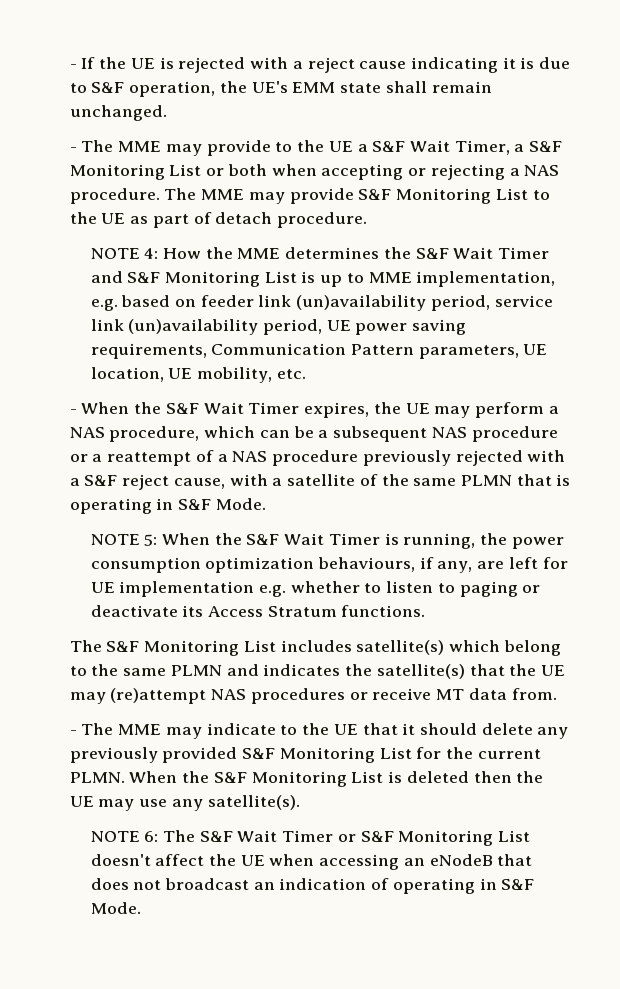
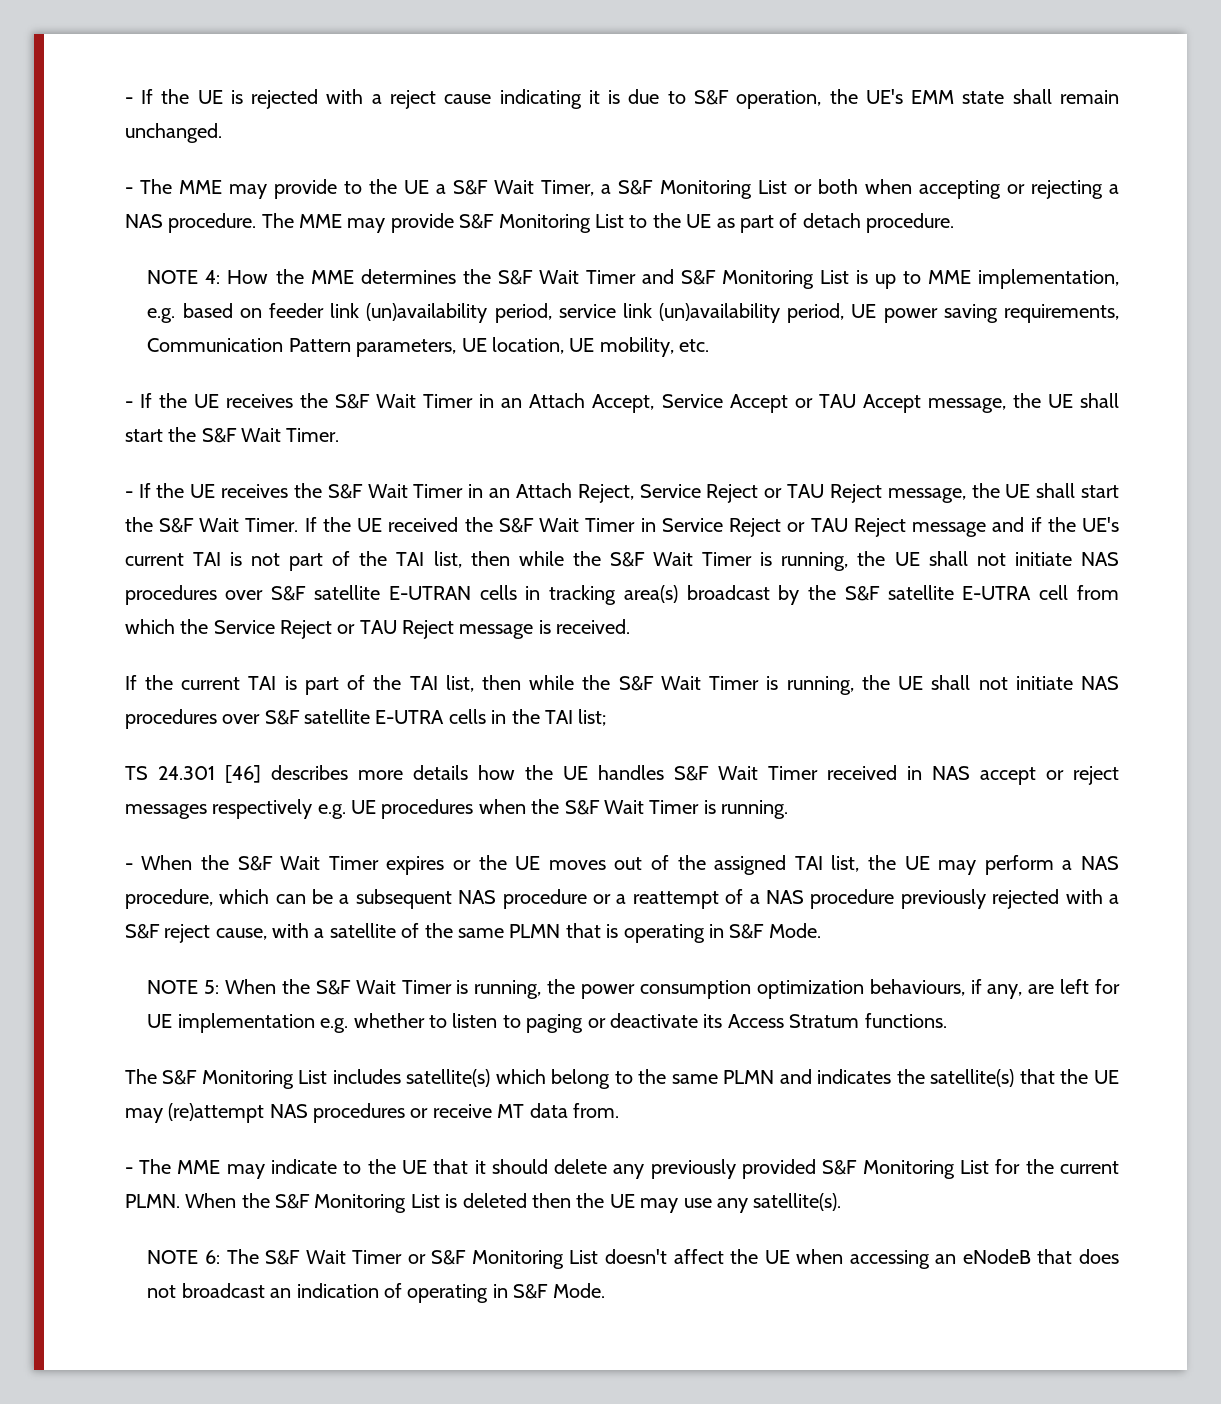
+ - If the UE receives the S&F Wait Timer in an Attach Accept, Service Accept or TAU Accept message, the UE shall start the S&F Wait Timer.
+ - If the UE receives the S&F Wait Timer in an Attach Reject, Service Reject or TAU Reject message, the UE shall start the S&F Wait Timer. If the UE received the S&F Wait Timer in Service Reject or TAU Reject message and if the UE's current TAI is not part of the TAI list, then while the S&F Wait Timer is running, the UE shall not initiate NAS procedures over S&F satellite E-UTRAN cells in tracking area(s) broadcast by the S&F satellite E-UTRA cell from which the Service Reject or TAU Reject message is received.
+ If the current TAI is part of the TAI list, then while the S&F Wait Timer is running, the UE shall not initiate NAS procedures over S&F satellite E-UTRA cells in the TAI list;
+ TS 24.301 [46] describes more details how the UE handles S&F Wait Timer received in NAS accept or reject messages respectively e.g. UE procedures when the S&F Wait Timer is running.
- - When the S&F Wait Timer expires, the UE may perform a NAS procedure, which can be a subsequent NAS procedure or a reattempt of a NAS procedure previously rejected with a S&F reject cause, with a satellite of the same PLMN that is operating in S&F Mode.
+ - When the S&F Wait Timer expires or the UE moves out of the assigned TAI list, the UE may perform a NAS procedure, which can be a subsequent NAS procedure or a reattempt of a NAS procedure previously rejected with a S&F reject cause, with a satellite of the same PLMN that is operating in S&F Mode.

